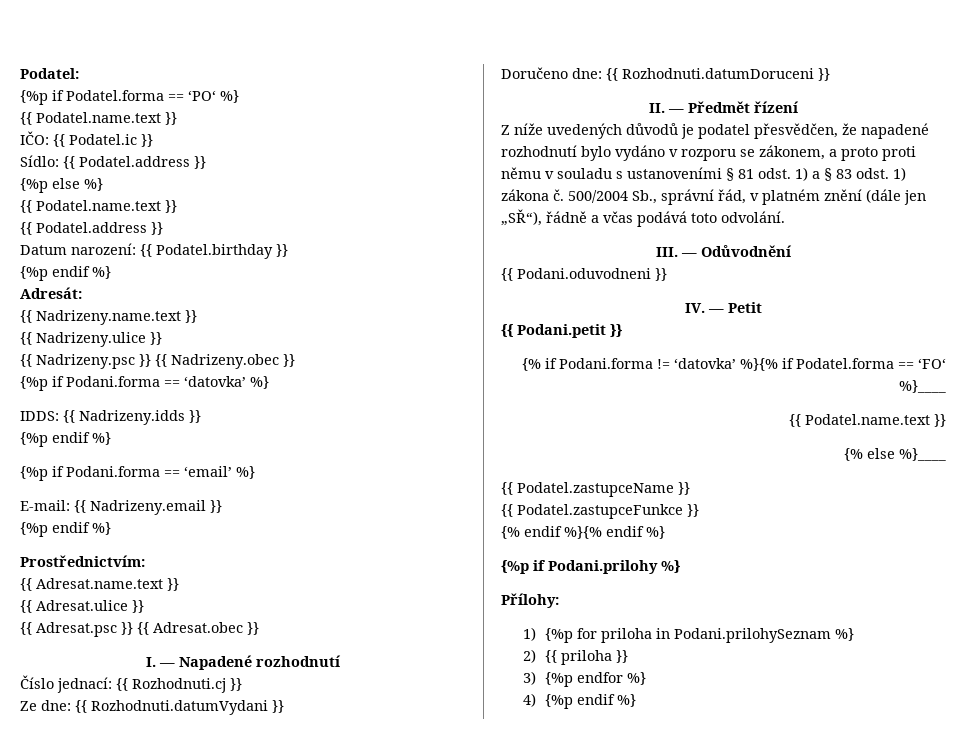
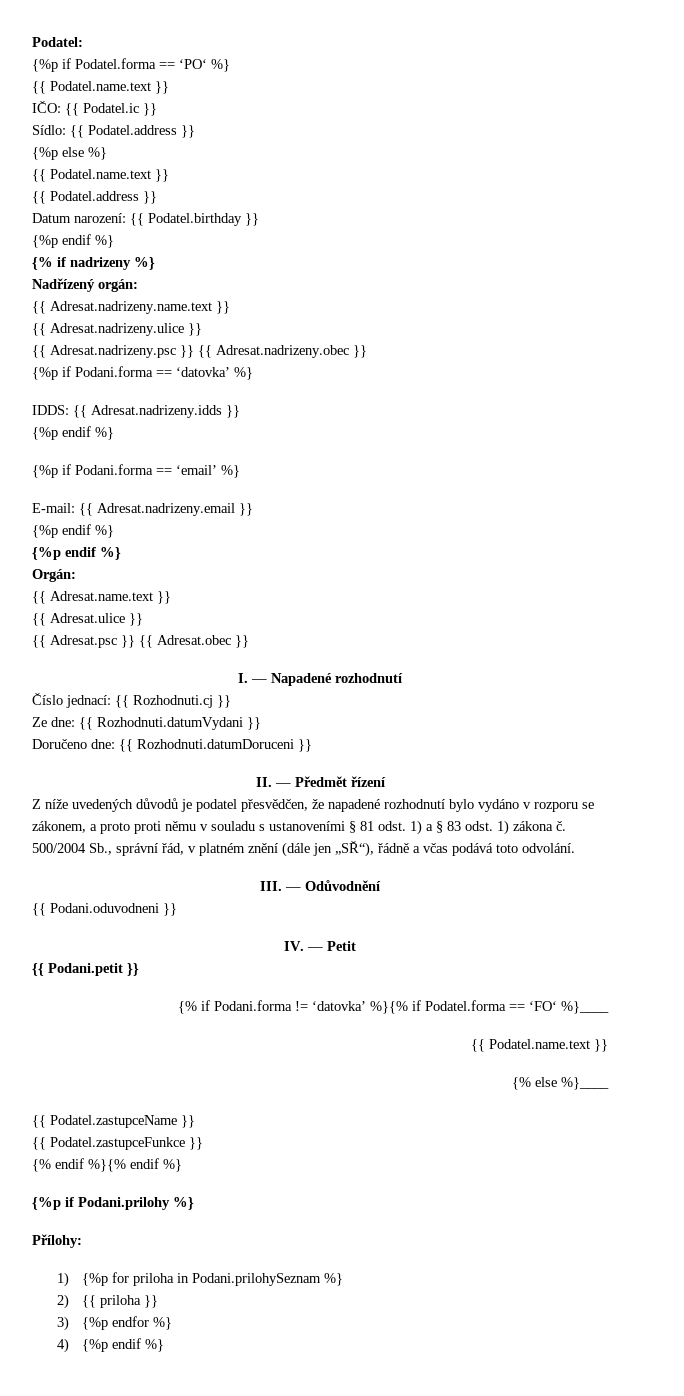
- Adresát:
- {{ Nadrizeny.name.text }}
- {{ Nadrizeny.ulice }}
- {{ Nadrizeny.psc }} {{ Nadrizeny.obec }}
+ {% if nadrizeny %}
+ Nadřízený orgán:
+ {{ Adresat.nadrizeny.name.text }}
+ {{ Adresat.nadrizeny.ulice }}
+ {{ Adresat.nadrizeny.psc }} {{ Adresat.nadrizeny.obec }}
- IDDS: {{ Nadrizeny.idds }}
+ IDDS: {{ Adresat.nadrizeny.idds }}
- E-mail: {{ Nadrizeny.email }}
+ E-mail: {{ Adresat.nadrizeny.email }}
  {%p endif %}
- Prostřednictvím:
+ {%p endif %}
+ Orgán:

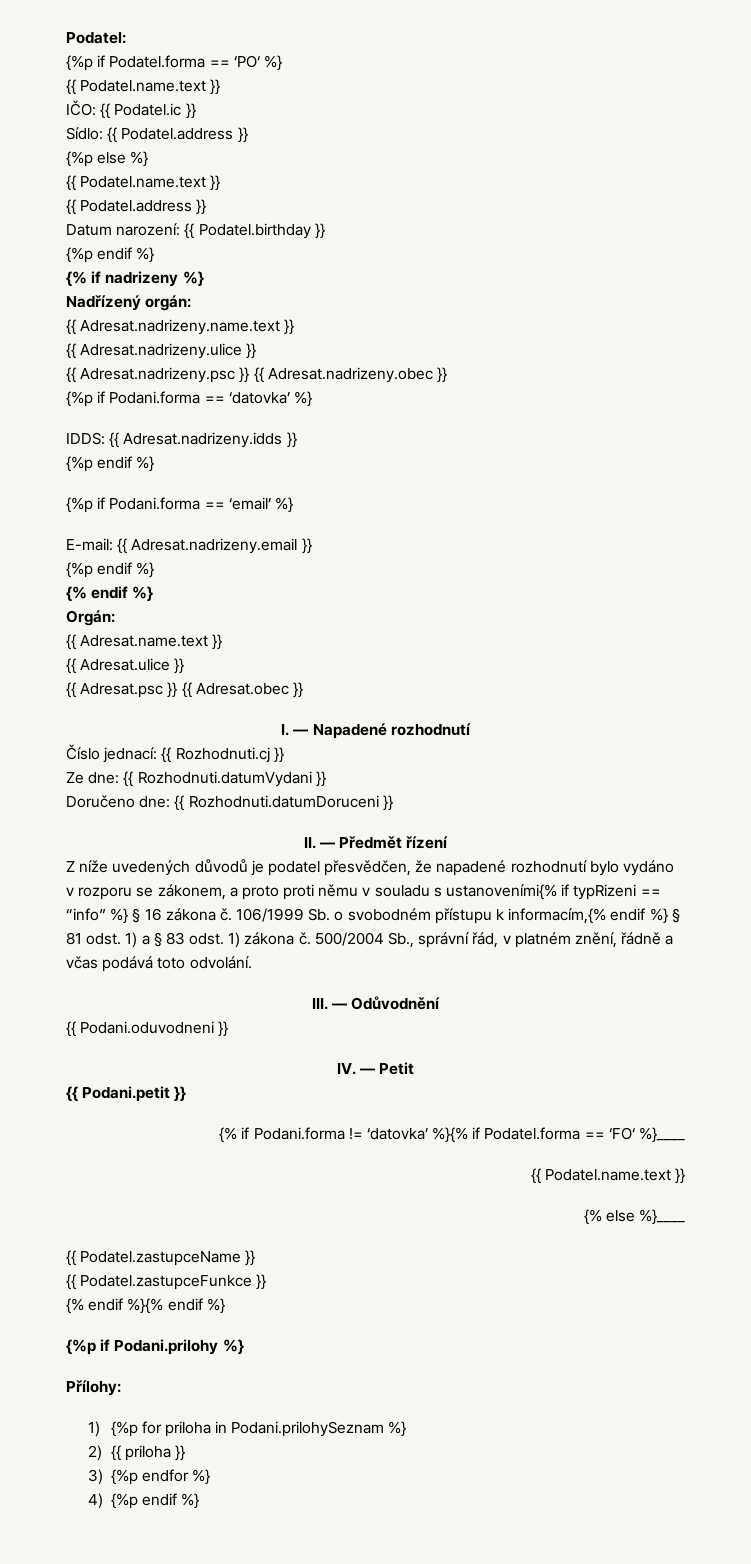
  E-mail: {{ Adresat.nadrizeny.email }}
  {%p endif %}
- {%p endif %}
+ {% endif %}
- Z níže uvedených důvodů je podatel přesvědčen, že napadené rozhodnutí bylo vydáno v rozporu se zákonem, a proto proti němu v souladu s ustanoveními § 81 odst. 1) a § 83 odst. 1) zákona č.
+ Z níže uvedených důvodů je podatel přesvědčen, že napadené rozhodnutí bylo vydáno v rozporu se zákonem, a proto proti němu v souladu s ustanoveními{% if typRizeni == “info” %} § 16 zákona č. 106/1999 Sb. o svobodném přístupu k informacím,{% endif %} § 81 odst. 1) a § 83 odst. 1) zákona č.
- 500/2004 Sb., správní řád, v platném znění (dále jen „SŘ“), řádně a včas podává toto odvolání.
+ 500/2004 Sb., správní řád, v platném znění, řádně a včas podává toto odvolání.

